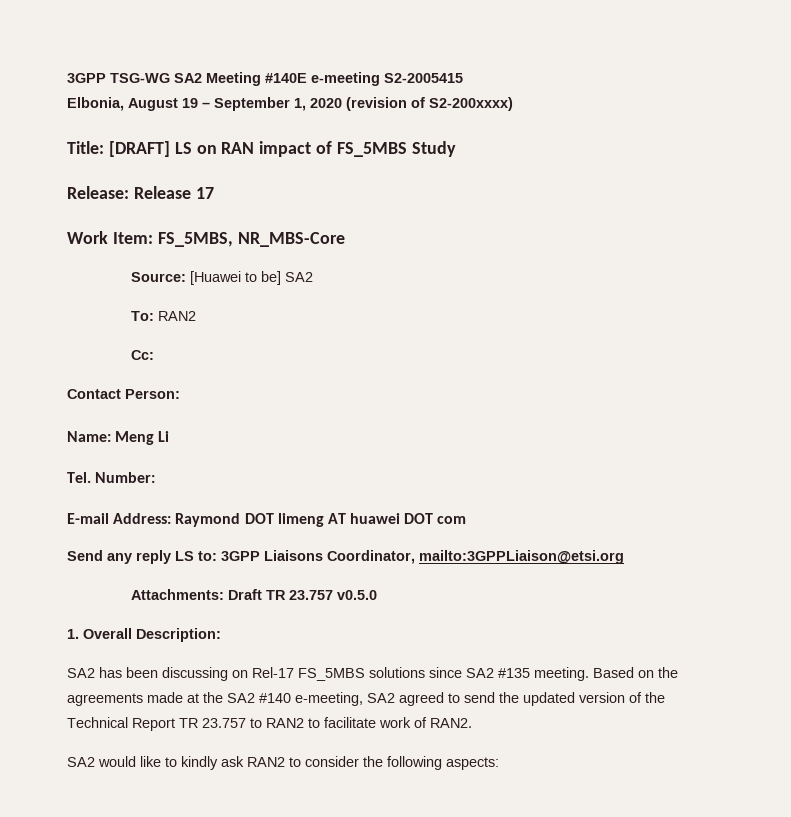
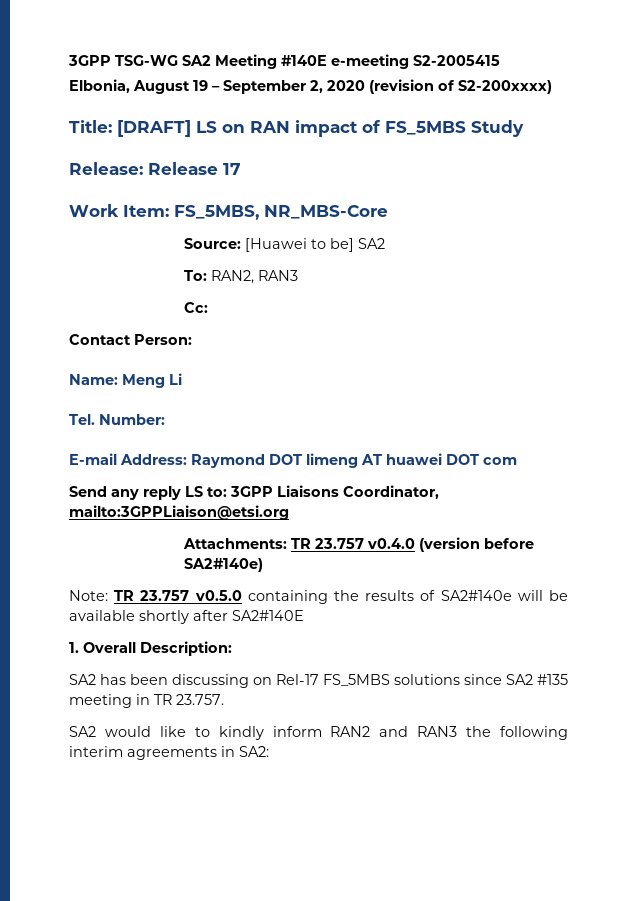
- Elbonia, August 19 – September 1, 2020 (revision of S2-200xxxx)
+ Elbonia, August 19 – September 2, 2020 (revision of S2-200xxxx)
- To: RAN2
+ To: RAN2, RAN3
- Attachments: Draft TR 23.757 v0.5.0
+ Attachments: TR 23.757 v0.4.0 (version before SA2#140e)
+ Note: TR 23.757 v0.5.0 containing the results of SA2#140e will be available shortly after SA2#140E
- SA2 has been discussing on Rel-17 FS_5MBS solutions since SA2 #135 meeting. Based on the agreements made at the SA2 #140 e-meeting, SA2 agreed to send the updated version of the Technical Report TR 23.757 to RAN2 to facilitate work of RAN2.
+ SA2 has been discussing on Rel-17 FS_5MBS solutions since SA2 #135 meeting in TR 23.757.
- SA2 would like to kindly ask RAN2 to consider the following aspects:
+ SA2 would like to kindly inform RAN2 and RAN3 the following interim agreements in SA2:

